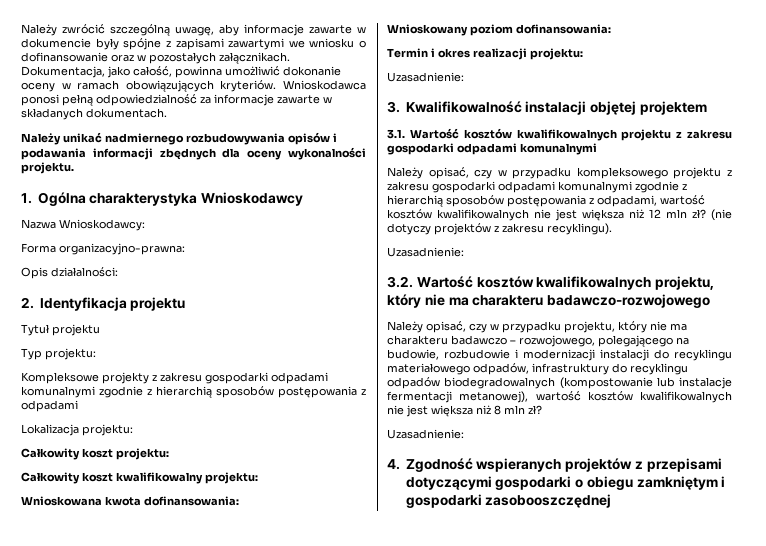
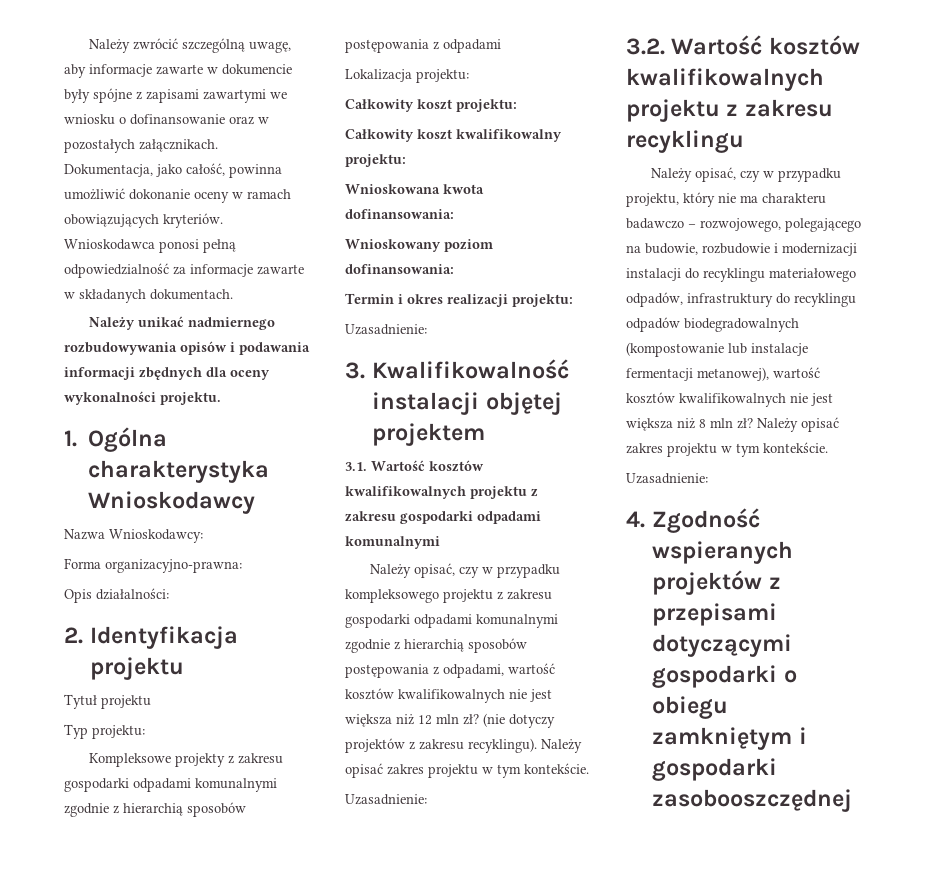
- (nie dotyczy projektów z zakresu recyklingu).
+ (nie dotyczy projektów z zakresu recyklingu). Należy opisać zakres projektu w tym kontekście.
- 3.2. Wartość kosztów kwalifikowalnych projektu, który nie ma charakteru badawczo-rozwojowego
+ 3.2. Wartość kosztów kwalifikowalnych projektu z zakresu recyklingu
- Należy opisać, czy w przypadku projektu, który nie ma charakteru badawczo – rozwojowego, polegającego na budowie, rozbudowie i modernizacji instalacji do recyklingu materiałowego odpadów, infrastruktury do recyklingu odpadów biodegradowalnych (kompostowanie lub instalacje fermentacji metanowej), wartość kosztów kwalifikowalnych nie jest większa niż 8 mln zł?
+ Należy opisać, czy w przypadku projektu, który nie ma charakteru badawczo – rozwojowego, polegającego na budowie, rozbudowie i modernizacji instalacji do recyklingu materiałowego odpadów, infrastruktury do recyklingu odpadów biodegradowalnych (kompostowanie lub instalacje fermentacji metanowej), wartość kosztów kwalifikowalnych nie jest większa niż 8 mln zł? Należy opisać zakres projektu w tym kontekście.

